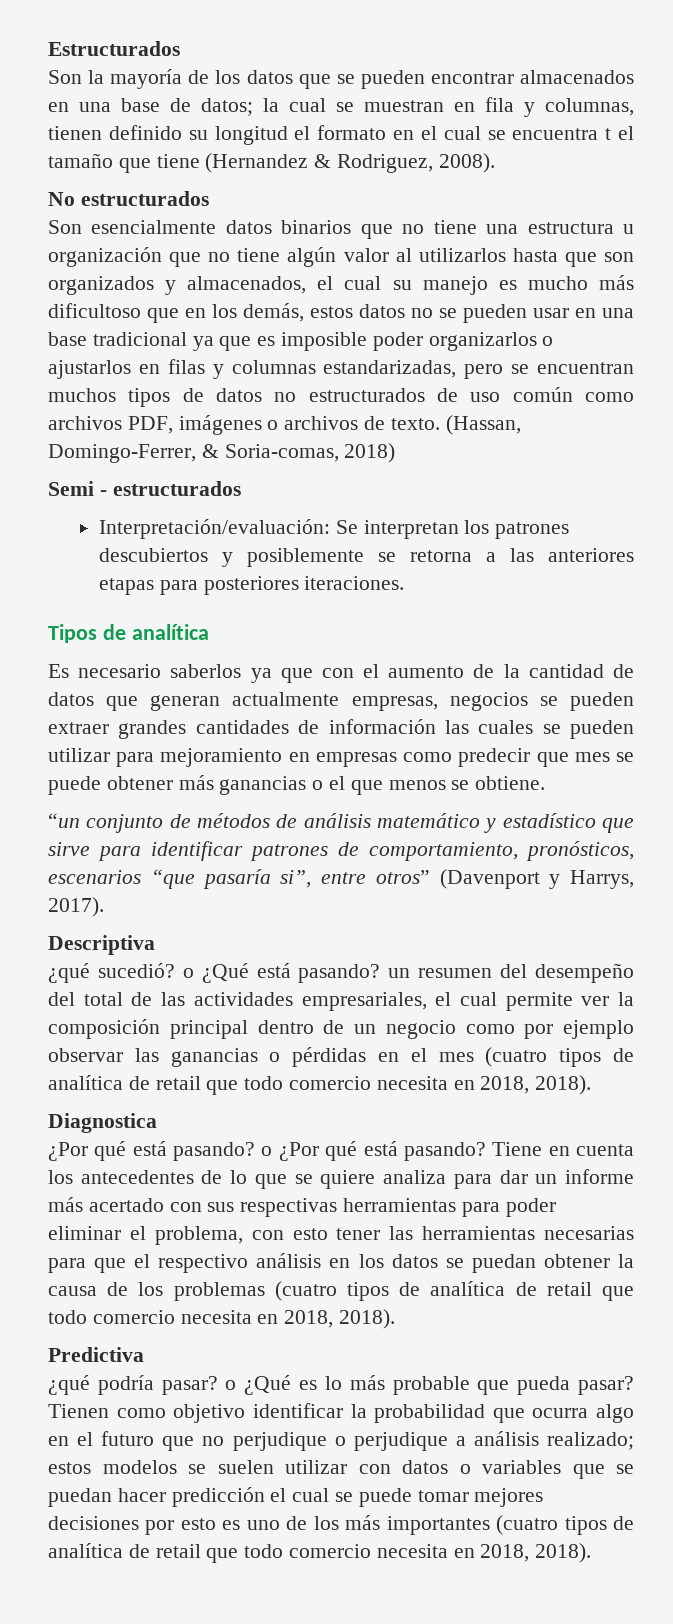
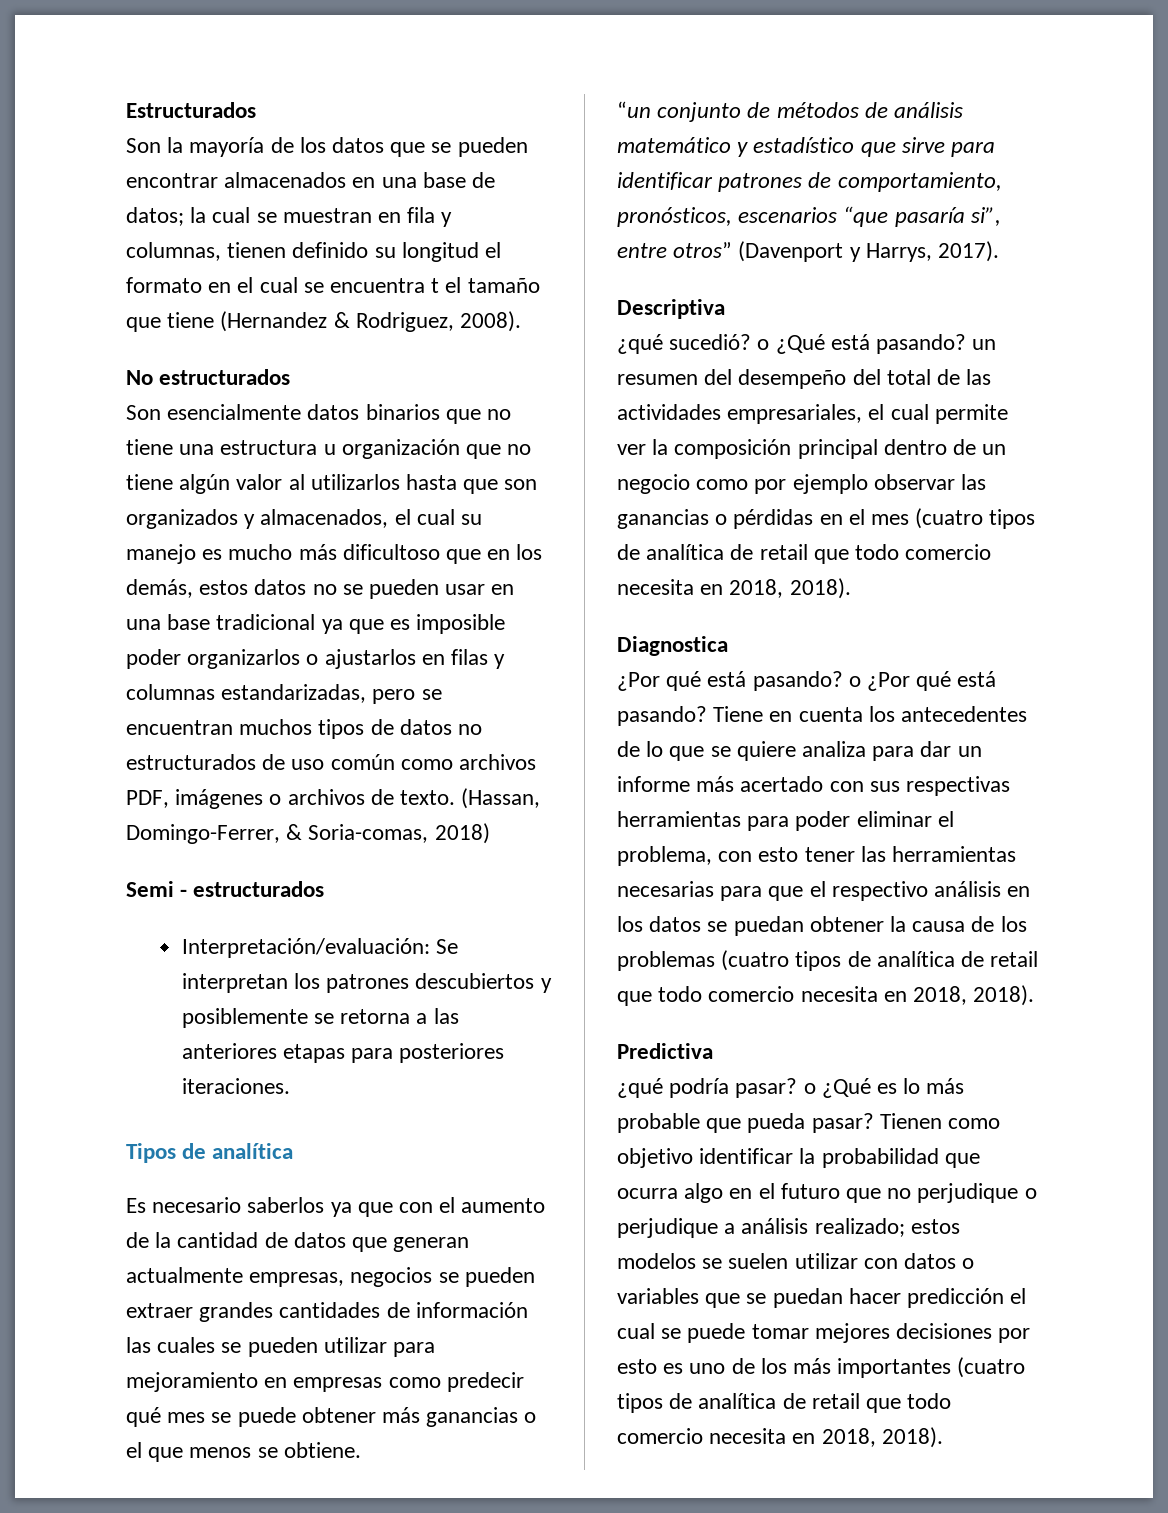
- Es necesario saberlos ya que con el aumento de la cantidad de datos que generan actualmente empresas, negocios se pueden extraer grandes cantidades de información las cuales se pueden utilizar para mejoramiento en empresas como predecir que mes se puede obtener más ganancias o el que menos se obtiene.
+ Es necesario saberlos ya que con el aumento de la cantidad de datos que generan actualmente empresas, negocios se pueden extraer grandes cantidades de información las cuales se pueden utilizar para mejoramiento en empresas como predecir qué mes se puede obtener más ganancias o el que menos se obtiene.

